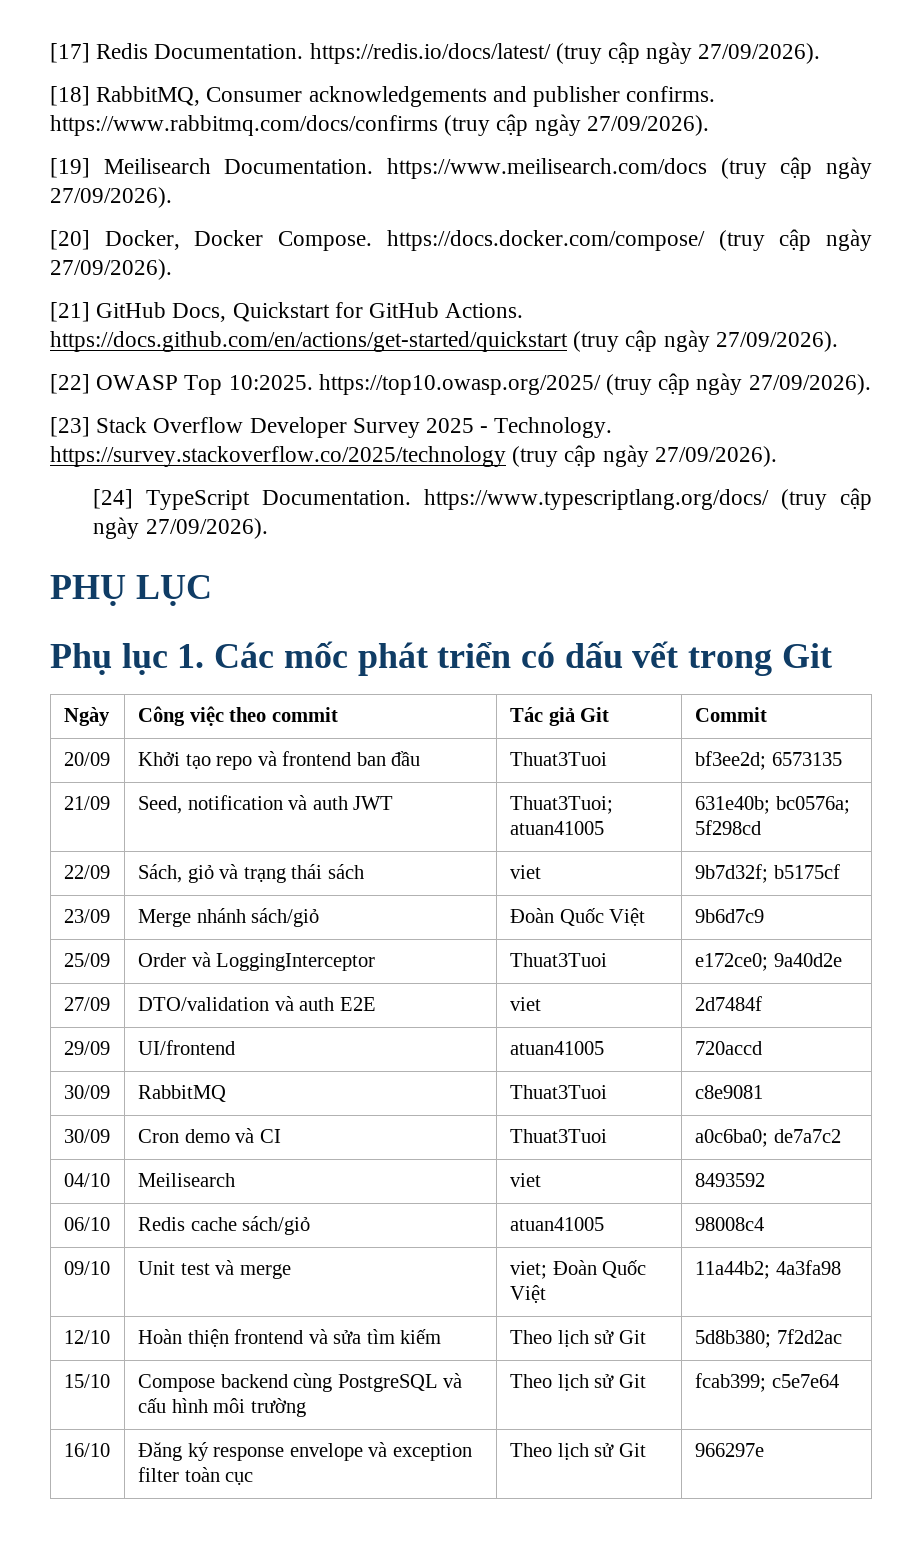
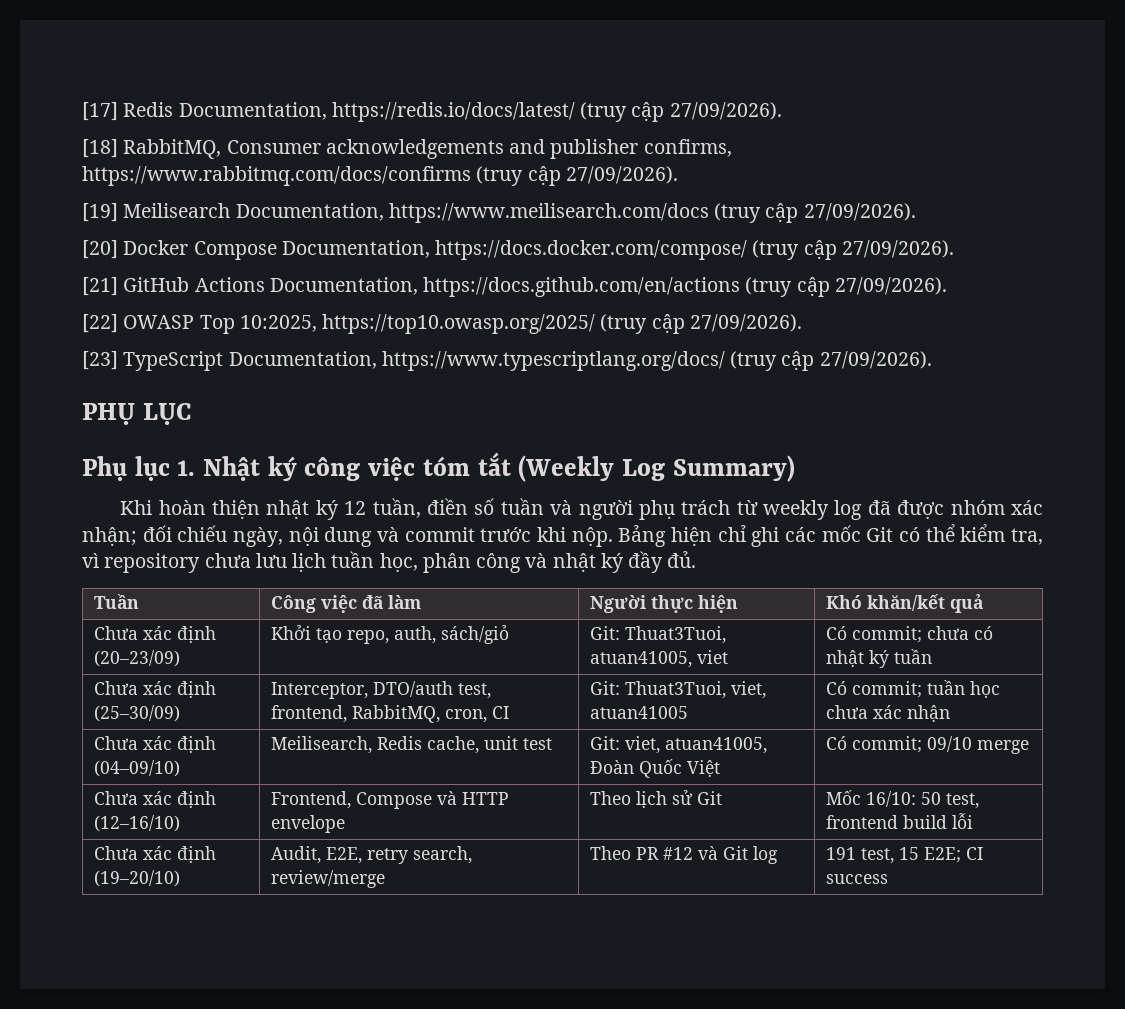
- [17] Redis Documentation. https://redis.io/docs/latest/ (truy cập ngày 27/09/2026).
+ [17] Redis Documentation, https://redis.io/docs/latest/ (truy cập 27/09/2026).
- [18] RabbitMQ, Consumer acknowledgements and publisher confirms. https://www.rabbitmq.com/docs/confirms (truy cập ngày 27/09/2026).
+ [18] RabbitMQ, Consumer acknowledgements and publisher confirms, https://www.rabbitmq.com/docs/confirms (truy cập 27/09/2026).
- [19] Meilisearch Documentation. https://www.meilisearch.com/docs (truy cập ngày 27/09/2026).
+ [19] Meilisearch Documentation, https://www.meilisearch.com/docs (truy cập 27/09/2026).
- [20] Docker, Docker Compose. https://docs.docker.com/compose/ (truy cập ngày 27/09/2026).
+ [20] Docker Compose Documentation, https://docs.docker.com/compose/ (truy cập 27/09/2026).
- [21] GitHub Docs, Quickstart for GitHub Actions. https://docs.github.com/en/actions/get-started/quickstart (truy cập ngày 27/09/2026).
+ [21] GitHub Actions Documentation, https://docs.github.com/en/actions (truy cập 27/09/2026).
- [22] OWASP Top 10:2025. https://top10.owasp.org/2025/ (truy cập ngày 27/09/2026).
+ [22] OWASP Top 10:2025, https://top10.owasp.org/2025/ (truy cập 27/09/2026).
- [23] Stack Overflow Developer Survey 2025 - Technology. https://survey.stackoverflow.co/2025/technology (truy cập ngày 27/09/2026).
- [24] TypeScript Documentation. https://www.typescriptlang.org/docs/ (truy cập ngày 27/09/2026).
+ [23] TypeScript Documentation, https://www.typescriptlang.org/docs/ (truy cập 27/09/2026).
- Phụ lục 1. Các mốc phát triển có dấu vết trong Git
- Ngày | Công việc theo commit | Tác giả Git | Commit
- 20/09 | Khởi tạo repo và frontend ban đầu | Thuat3Tuoi | bf3ee2d; 6573135
- 21/09 | Seed, notification và auth JWT | Thuat3Tuoi; atuan41005 | 631e40b; bc0576a; 5f298cd
- 22/09 | Sách, giỏ và trạng thái sách | viet | 9b7d32f; b5175cf
- 23/09 | Merge nhánh sách/giỏ | Đoàn Quốc Việt | 9b6d7c9
- 25/09 | Order và LoggingInterceptor | Thuat3Tuoi | e172ce0; 9a40d2e
- 27/09 | DTO/validation và auth E2E | viet | 2d7484f
- 29/09 | UI/frontend | atuan41005 | 720accd
- 30/09 | RabbitMQ | Thuat3Tuoi | c8e9081
- 30/09 | Cron demo và CI | Thuat3Tuoi | a0c6ba0; de7a7c2
- 04/10 | Meilisearch | viet | 8493592
- 06/10 | Redis cache sách/giỏ | atuan41005 | 98008c4
- 09/10 | Unit test và merge | viet; Đoàn Quốc Việt | 11a44b2; 4a3fa98
- 12/10 | Hoàn thiện frontend và sửa tìm kiếm | Theo lịch sử Git | 5d8b380; 7f2d2ac
- 15/10 | Compose backend cùng PostgreSQL và cấu hình môi trường | Theo lịch sử Git | fcab399; c5e7e64
- 16/10 | Đăng ký response envelope và exception filter toàn cục | Theo lịch sử Git | 966297e
+ Phụ lục 1. Nhật ký công việc tóm tắt (Weekly Log Summary)
+ Khi hoàn thiện nhật ký 12 tuần, điền số tuần và người phụ trách từ weekly log đã được nhóm xác nhận; đối chiếu ngày, nội dung và commit trước khi nộp. Bảng hiện chỉ ghi các mốc Git có thể kiểm tra, vì repository chưa lưu lịch tuần học, phân công và nhật ký đầy đủ.
+ Tuần | Công việc đã làm | Người thực hiện | Khó khăn/kết quả
+ Chưa xác định (20–23/09) | Khởi tạo repo, auth, sách/giỏ | Git: Thuat3Tuoi, atuan41005, viet | Có commit; chưa có nhật ký tuần
+ Chưa xác định (25–30/09) | Interceptor, DTO/auth test, frontend, RabbitMQ, cron, CI | Git: Thuat3Tuoi, viet, atuan41005 | Có commit; tuần học chưa xác nhận
+ Chưa xác định (04–09/10) | Meilisearch, Redis cache, unit test | Git: viet, atuan41005, Đoàn Quốc Việt | Có commit; 09/10 merge
+ Chưa xác định (12–16/10) | Frontend, Compose và HTTP envelope | Theo lịch sử Git | Mốc 16/10: 50 test, frontend build lỗi
+ Chưa xác định (19–20/10) | Audit, E2E, retry search, review/merge | Theo PR #12 và Git log | 191 test, 15 E2E; CI success

